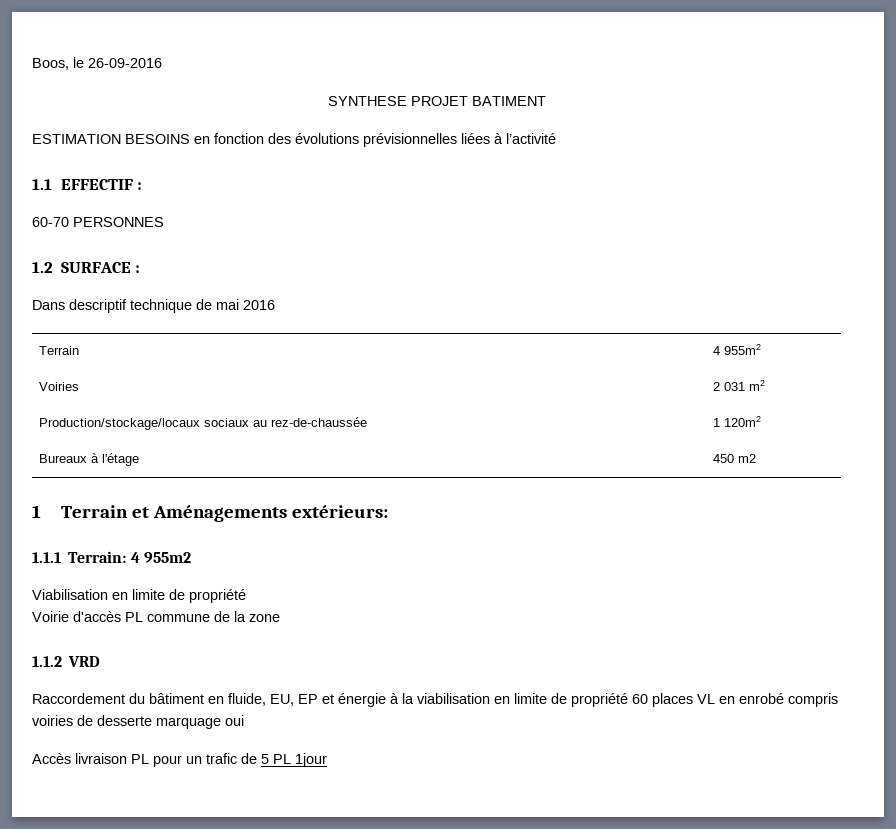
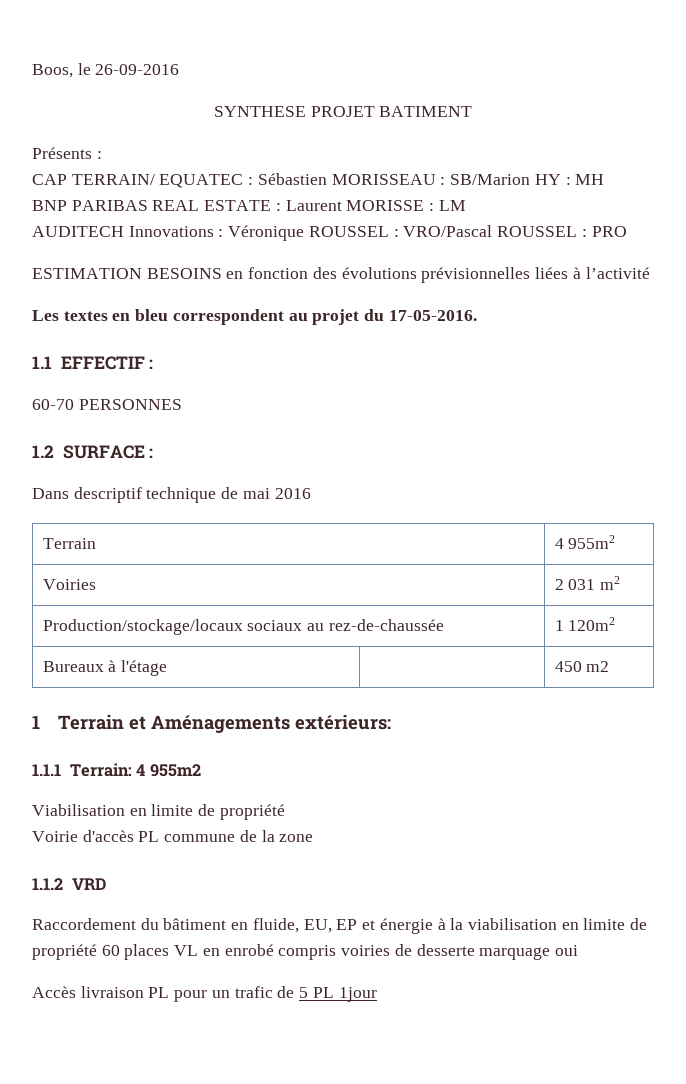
+ Présents :
+ CAP TERRAIN/ EQUATEC : Sébastien MORISSEAU : SB/Marion HY : MH
+ BNP PARIBAS REAL ESTATE : Laurent MORISSE : LM
+ AUDITECH Innovations : Véronique ROUSSEL : VRO/Pascal ROUSSEL : PRO
+ Les textes en bleu correspondent au projet du 17-05-2016.

